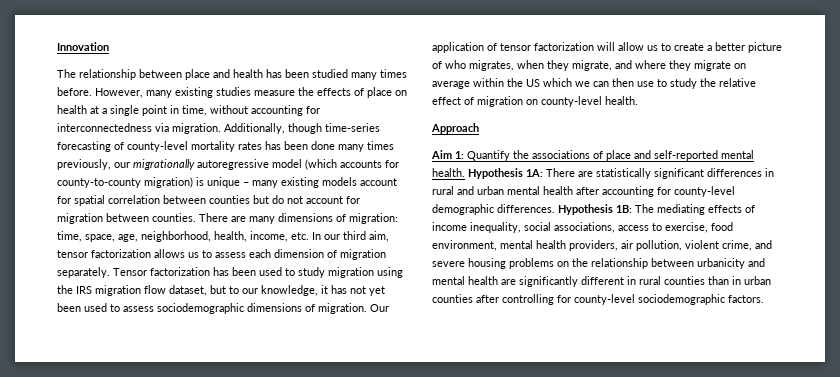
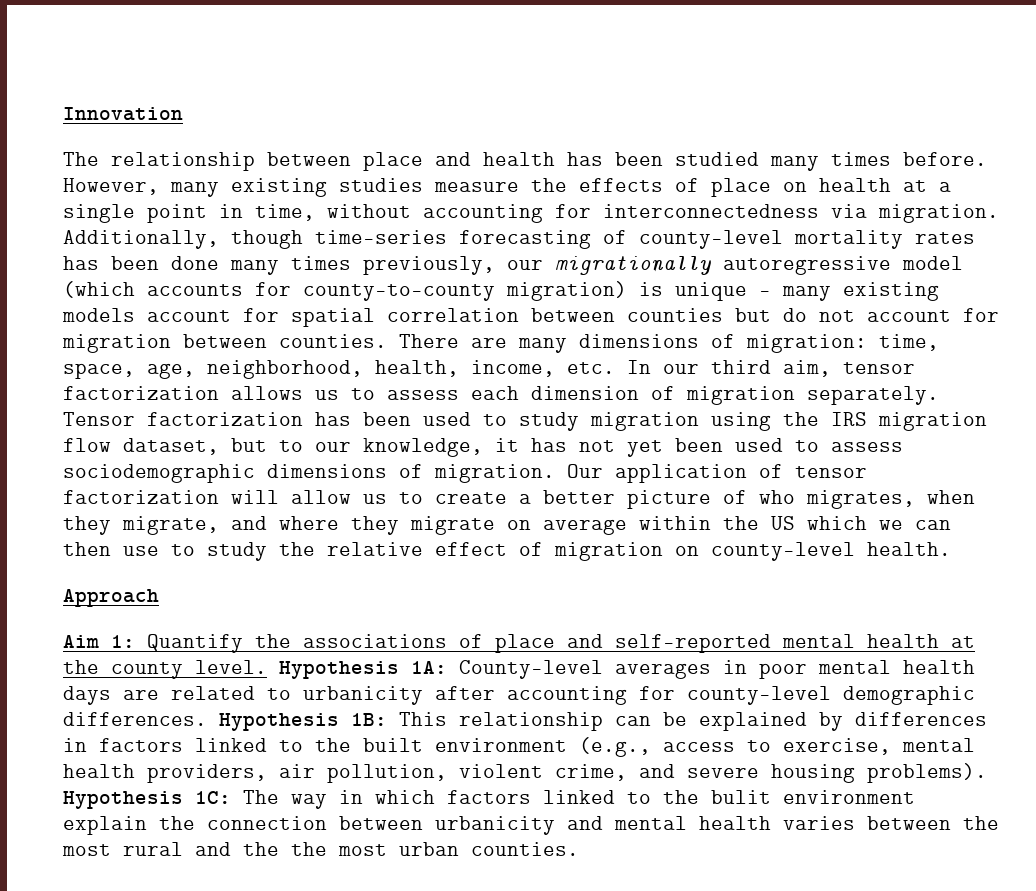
- Aim 1: Quantify the associations of place and self-reported mental health. Hypothesis 1A: There are statistically significant differences in rural and urban mental health after accounting for county-level demographic differences.
+ Aim 1: Quantify the associations of place and self-reported mental health at the county level. Hypothesis 1A: County-level averages in poor mental health days are related to urbanicity after accounting for county-level demographic differences.
- Hypothesis 1B: The mediating effects of income inequality, social associations, access to exercise, food environment, mental health providers, air pollution, violent crime, and severe housing problems on the relationship between urbanicity and mental health are significantly different in rural counties than in urban counties after controlling for county-level sociodemographic factors.
+ Hypothesis 1B: This relationship can be explained by differences in factors linked to the built environment (e.g., access to exercise, mental health providers, air pollution, violent crime, and severe housing problems). Hypothesis 1C: The way in which factors linked to the bulit environment explain the connection between urbanicity and mental health varies between the most rural and the the most urban counties.

